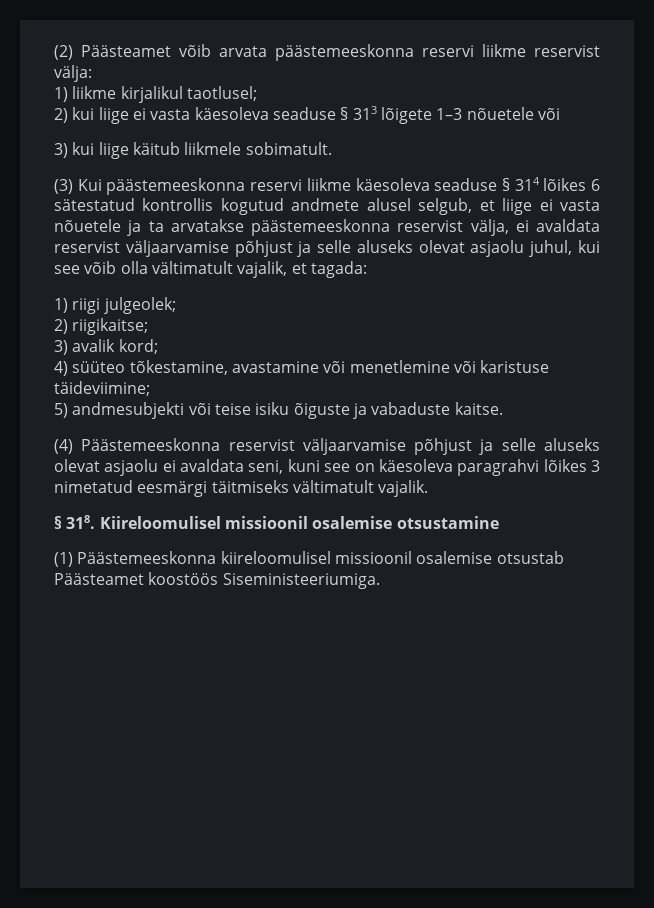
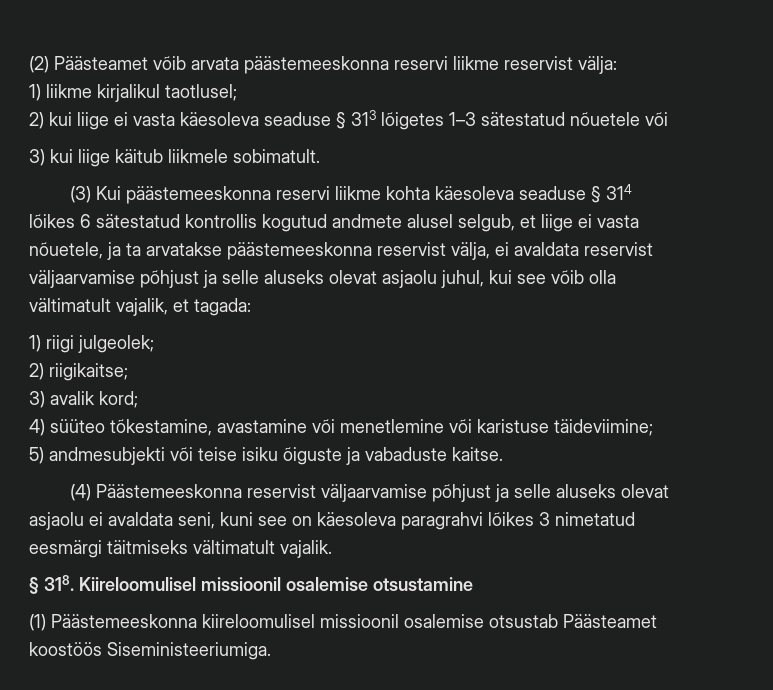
- 2) kui liige ei vasta käesoleva seaduse § 313 lõigete 1–3 nõuetele või
+ 2) kui liige ei vasta käesoleva seaduse § 313 lõigetes 1–3 sätestatud nõuetele või
- (3) Kui päästemeeskonna reservi liikme käesoleva seaduse § 314 lõikes 6 sätestatud kontrollis kogutud andmete alusel selgub, et liige ei vasta nõuetele ja ta arvatakse päästemeeskonna reservist välja, ei avaldata reservist väljaarvamise põhjust ja selle aluseks olevat asjaolu juhul, kui see võib olla vältimatult vajalik, et tagada:
+ (3) Kui päästemeeskonna reservi liikme kohta käesoleva seaduse § 314 lõikes 6 sätestatud kontrollis kogutud andmete alusel selgub, et liige ei vasta nõuetele, ja ta arvatakse päästemeeskonna reservist välja, ei avaldata reservist väljaarvamise põhjust ja selle aluseks olevat asjaolu juhul, kui see võib olla vältimatult vajalik, et tagada:

